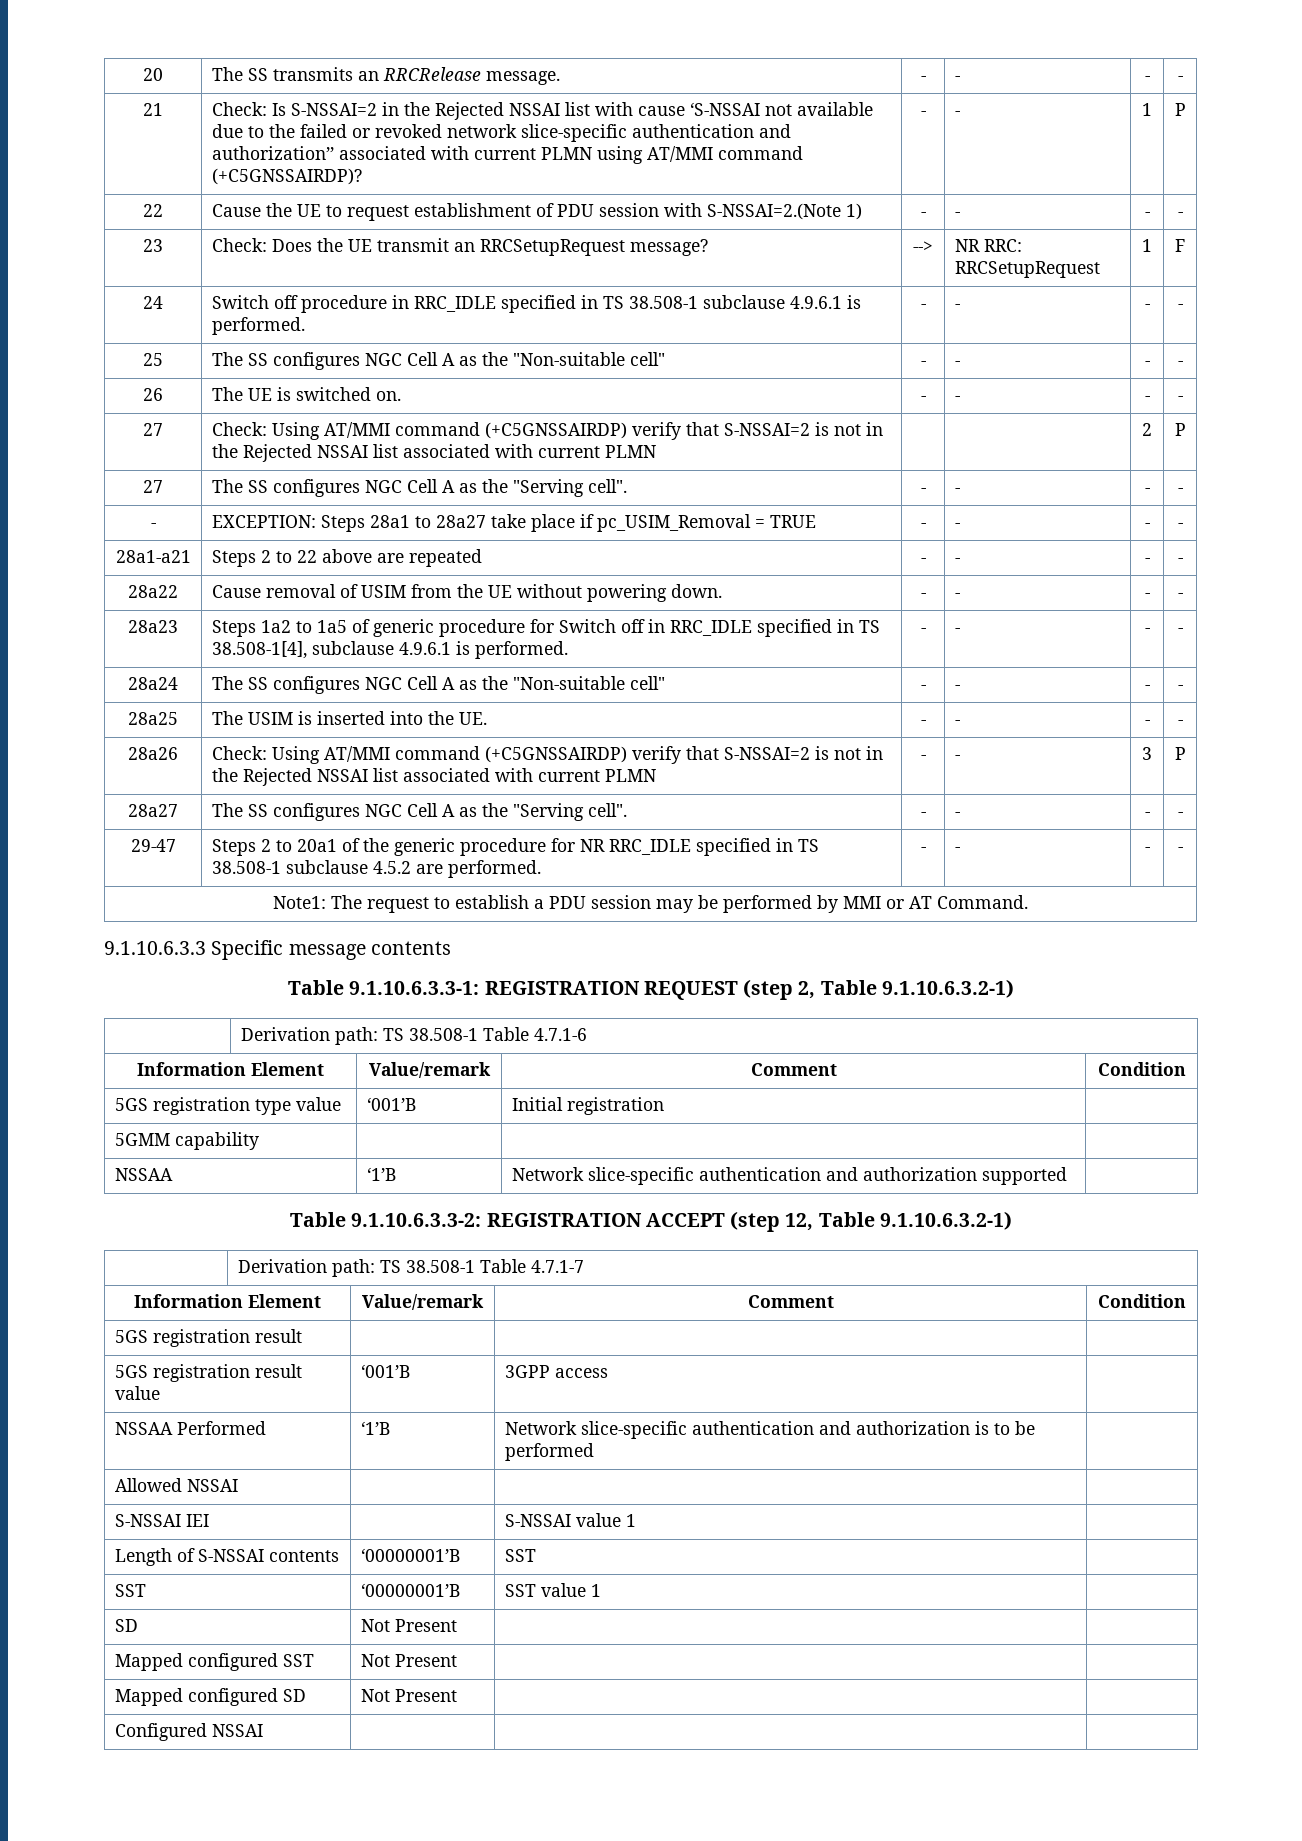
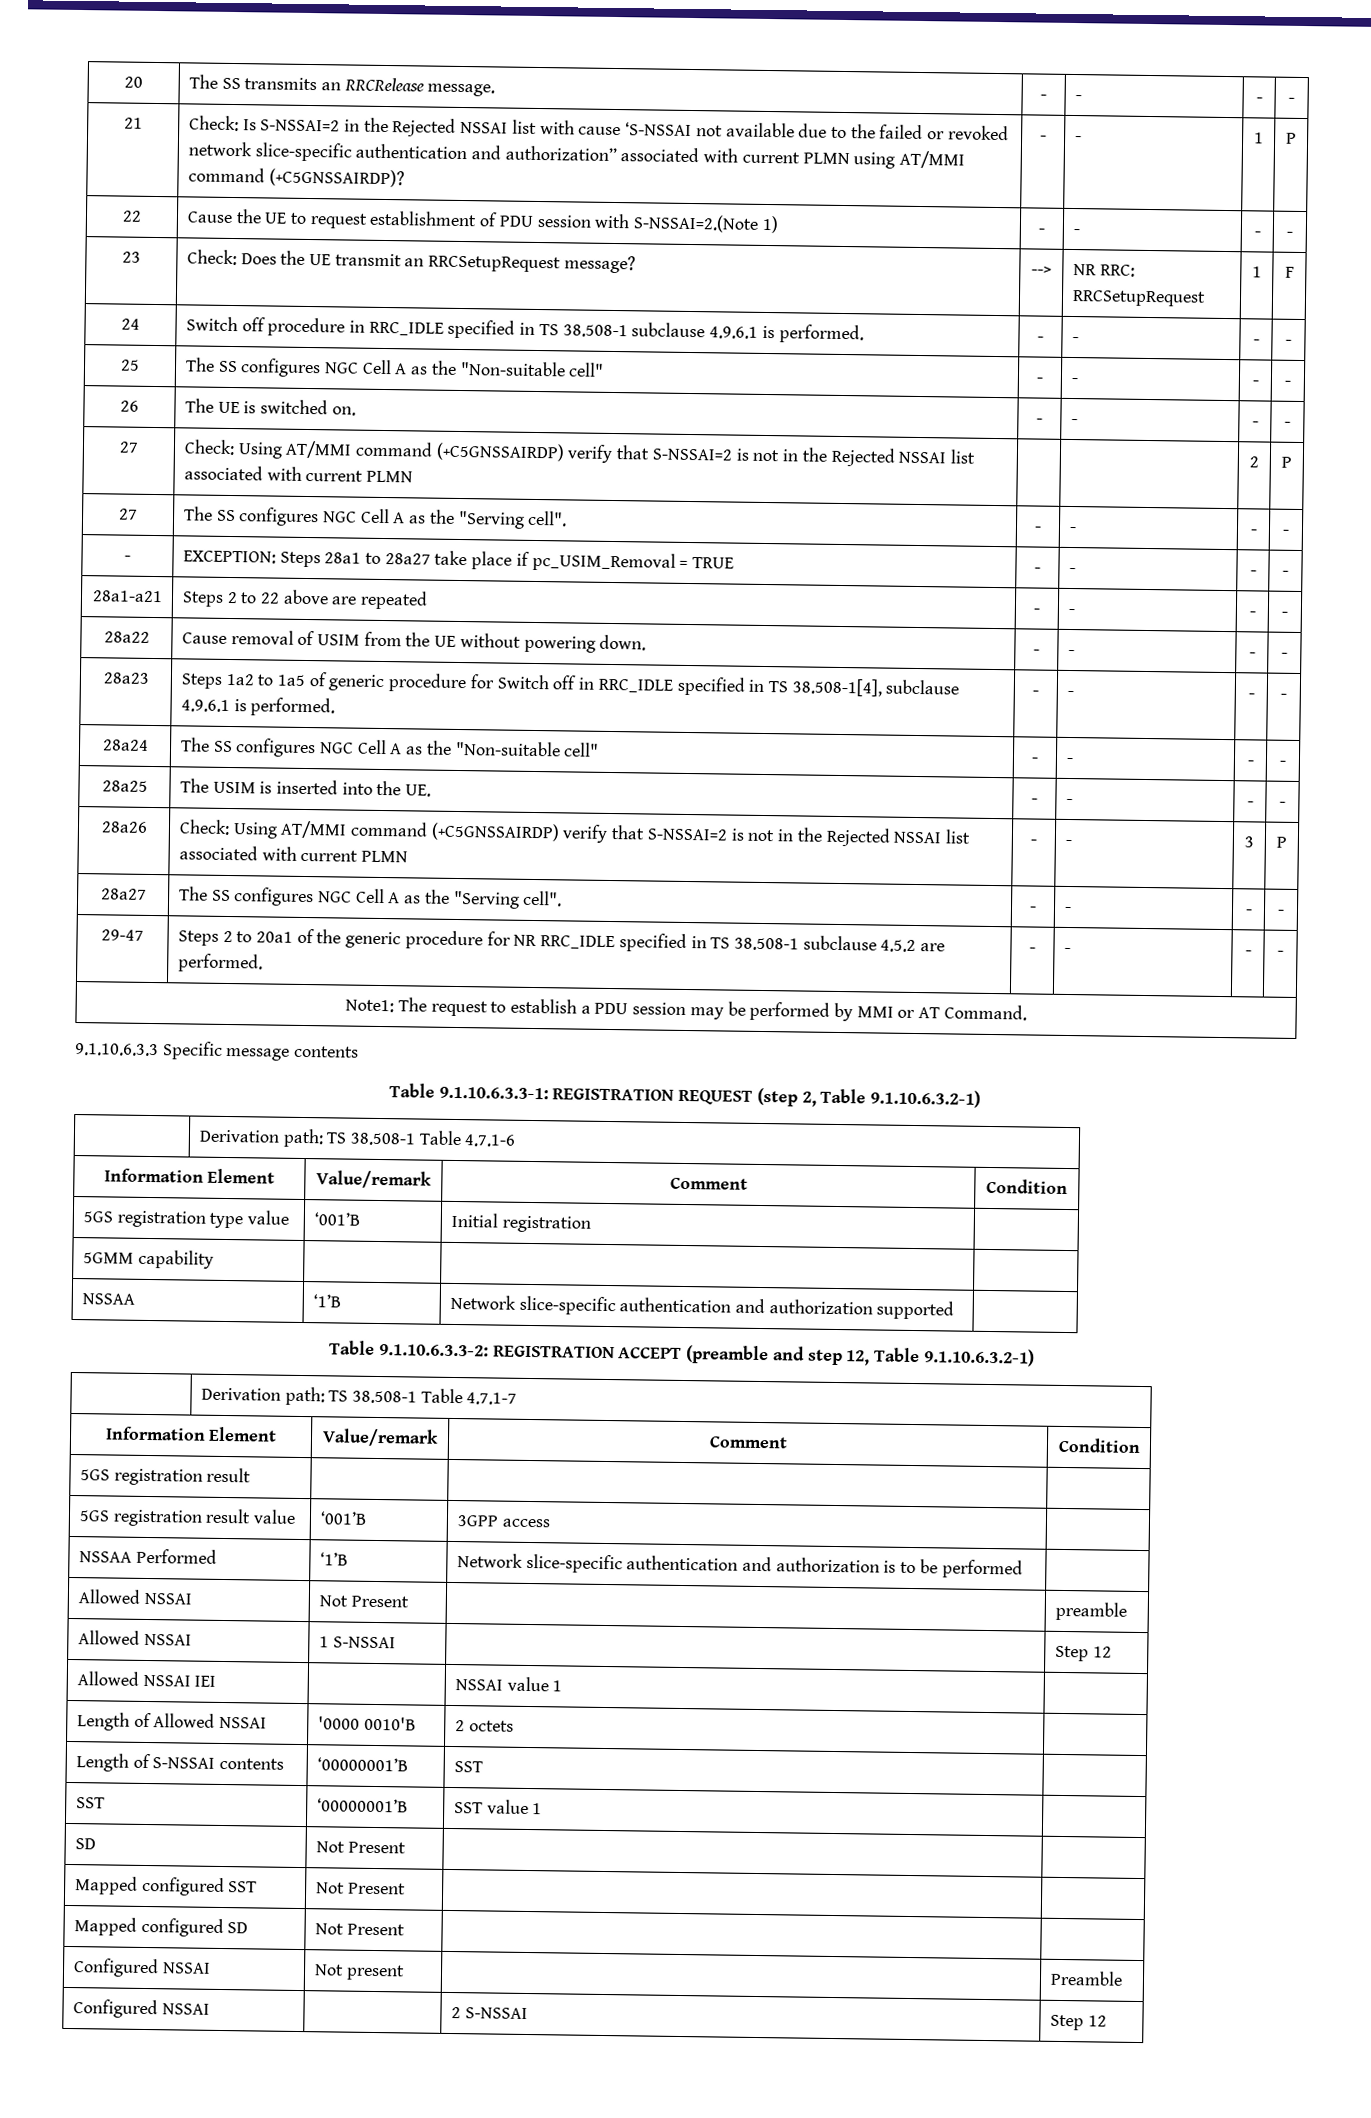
- Table 9.1.10.6.3.3-2: REGISTRATION ACCEPT (step 12, Table 9.1.10.6.3.2-1)
+ Table 9.1.10.6.3.3-2: REGISTRATION ACCEPT (preamble and step 12, Table 9.1.10.6.3.2-1)
- Allowed NSSAI | | |
- S-NSSAI IEI | | S-NSSAI value 1 |
+ Allowed NSSAI | Not Present | | preamble
+ Allowed NSSAI | 1 S-NSSAI | | Step 12
+ Allowed NSSAI IEI | | NSSAI value 1 |
+ Length of Allowed NSSAI | '0000 0010'B | 2 octets |
- Configured NSSAI | | |
+ Configured NSSAI | Not present | | Preamble
+ Configured NSSAI | | 2 S-NSSAI | Step 12

